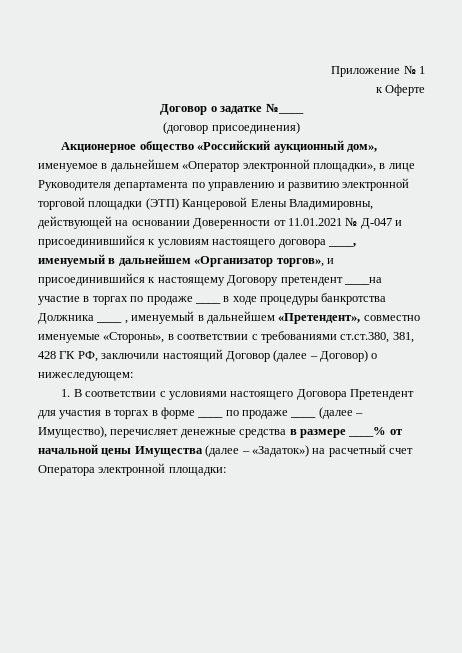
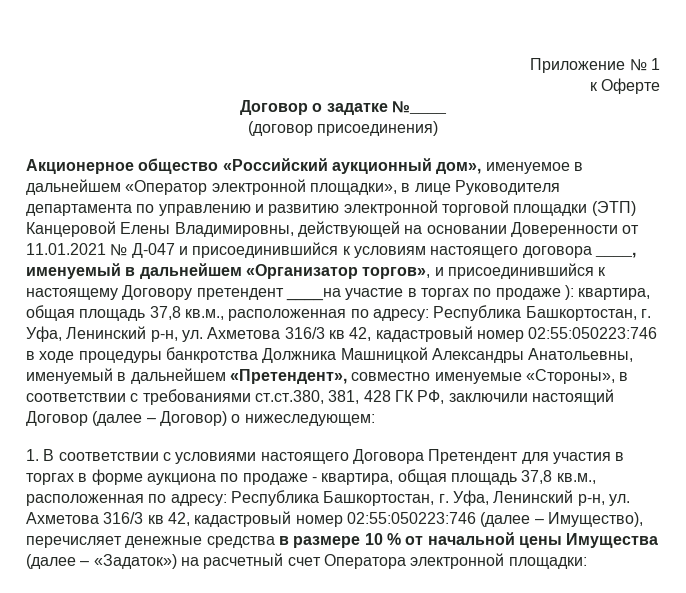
- Акционерное общество «Российский аукционный дом», именуемое в дальнейшем «Оператор электронной площадки», в лице Руководителя департамента по управлению и развитию электронной торговой площадки (ЭТП) Канцеровой Елены Владимировны, действующей на основании Доверенности от 11.01.2021 № Д-047 и присоединившийся к условиям настоящего договора ____, именуемый в дальнейшем «Организатор торгов», и присоединившийся к настоящему Договору претендент ____на участие в торгах по продаже ____ в ходе процедуры банкротства Должника ____ , именуемый в дальнейшем «Претендент», совместно именуемые «Стороны», в соответствии с требованиями ст.ст.380, 381, 428 ГК РФ, заключили настоящий Договор (далее – Договор) о нижеследующем:
+ Акционерное общество «Российский аукционный дом», именуемое в дальнейшем «Оператор электронной площадки», в лице Руководителя департамента по управлению и развитию электронной торговой площадки (ЭТП) Канцеровой Елены Владимировны, действующей на основании Доверенности от 11.01.2021 № Д-047 и присоединившийся к условиям настоящего договора ____, именуемый в дальнейшем «Организатор торгов», и присоединившийся к настоящему Договору претендент ____на участие в торгах по продаже ): квартира, общая площадь 37,8 кв.м., расположенная по адресу: Республика Башкортостан, г. Уфа, Ленинский р-н, ул. Ахметова 316/3 кв 42, кадастровый номер 02:55:050223:746 в ходе процедуры банкротства Должника Машницкой Александры Анатольевны, именуемый в дальнейшем «Претендент», совместно именуемые «Стороны», в соответствии с требованиями ст.ст.380, 381, 428 ГК РФ, заключили настоящий Договор (далее – Договор) о нижеследующем:
- 1. В соответствии с условиями настоящего Договора Претендент для участия в торгах в форме ____ по продаже ____ (далее – Имущество), перечисляет денежные средства в размере ____% от начальной цены Имущества (далее – «Задаток») на расчетный счет Оператора электронной площадки:
+ 1. В соответствии с условиями настоящего Договора Претендент для участия в торгах в форме аукциона по продаже - квартира, общая площадь 37,8 кв.м., расположенная по адресу: Республика Башкортостан, г. Уфа, Ленинский р-н, ул. Ахметова 316/3 кв 42, кадастровый номер 02:55:050223:746 (далее – Имущество), перечисляет денежные средства в размере 10 % от начальной цены Имущества (далее – «Задаток») на расчетный счет Оператора электронной площадки:

